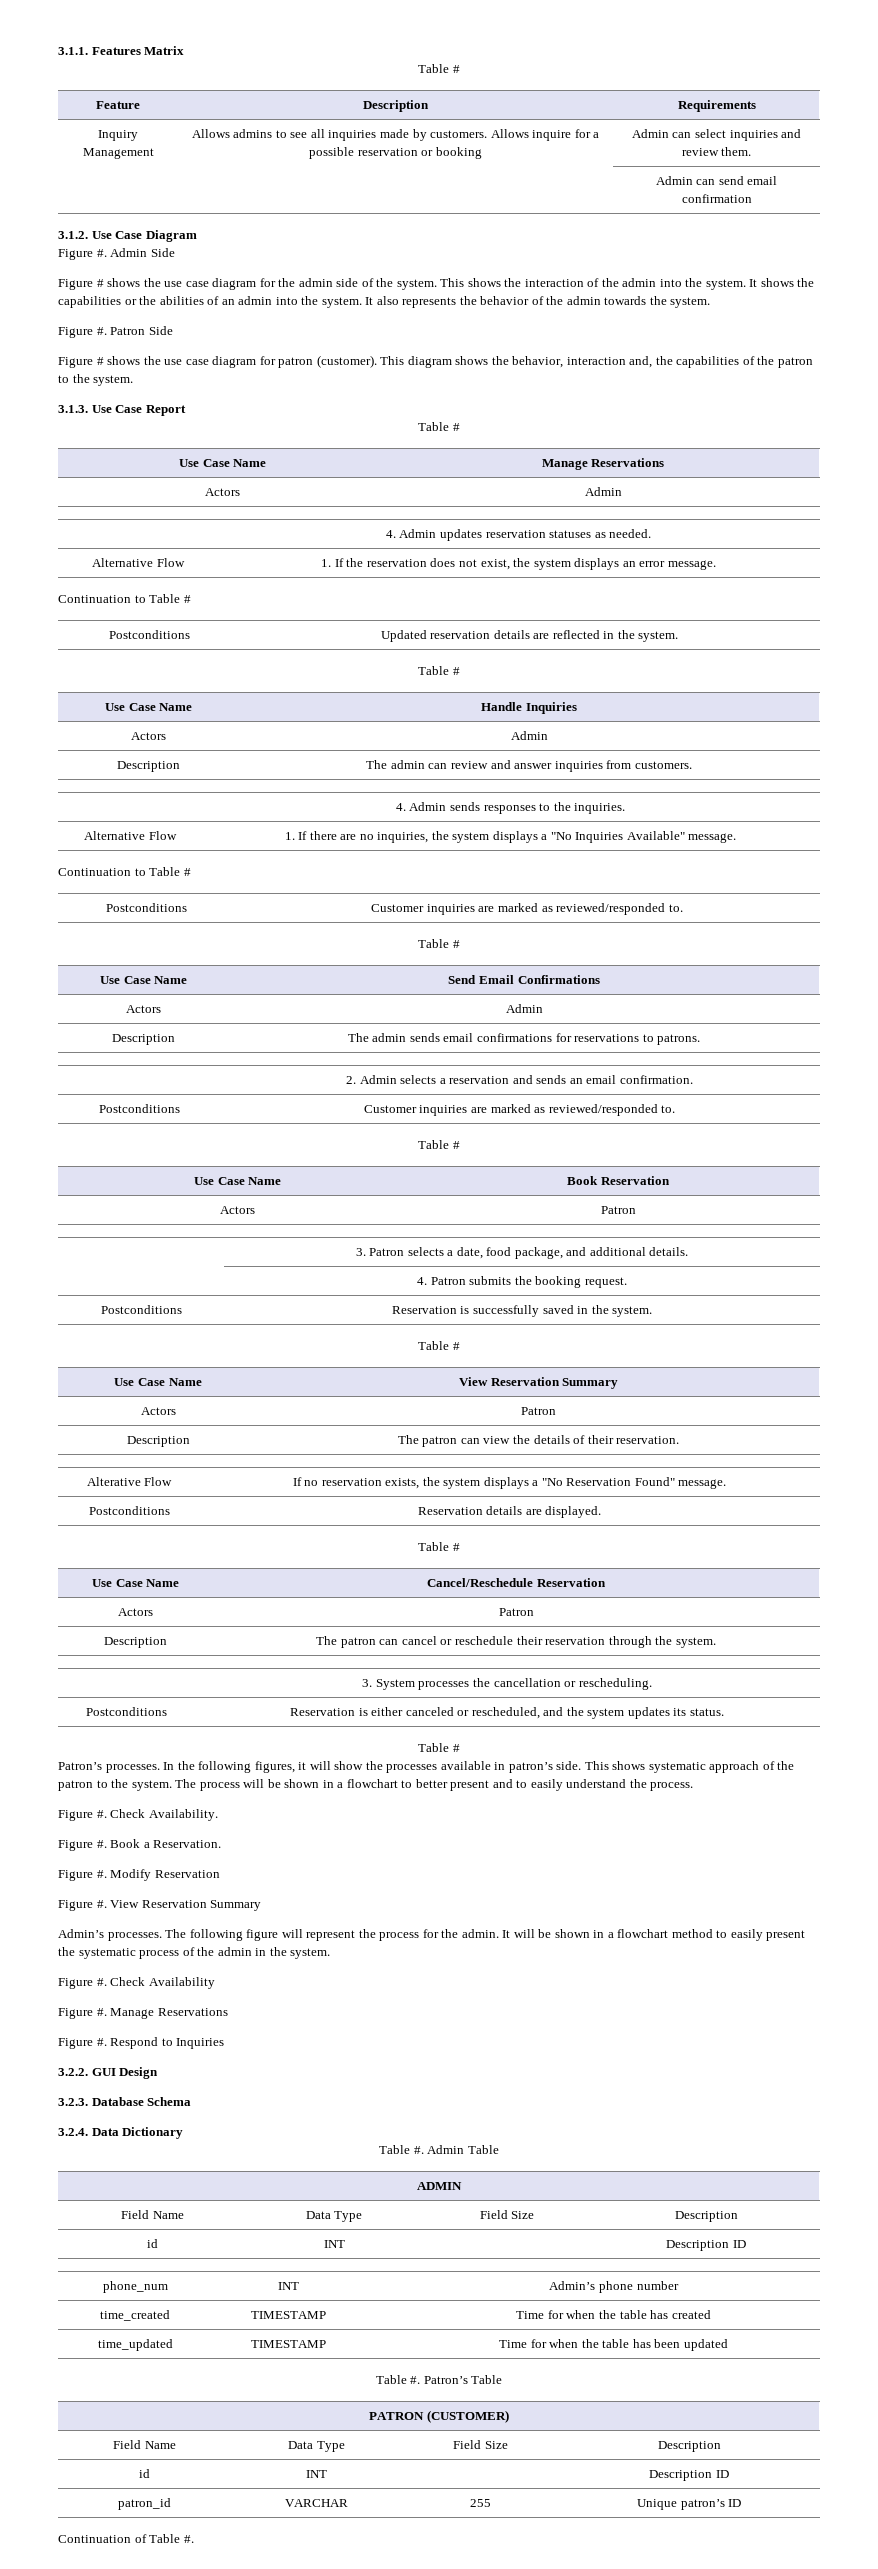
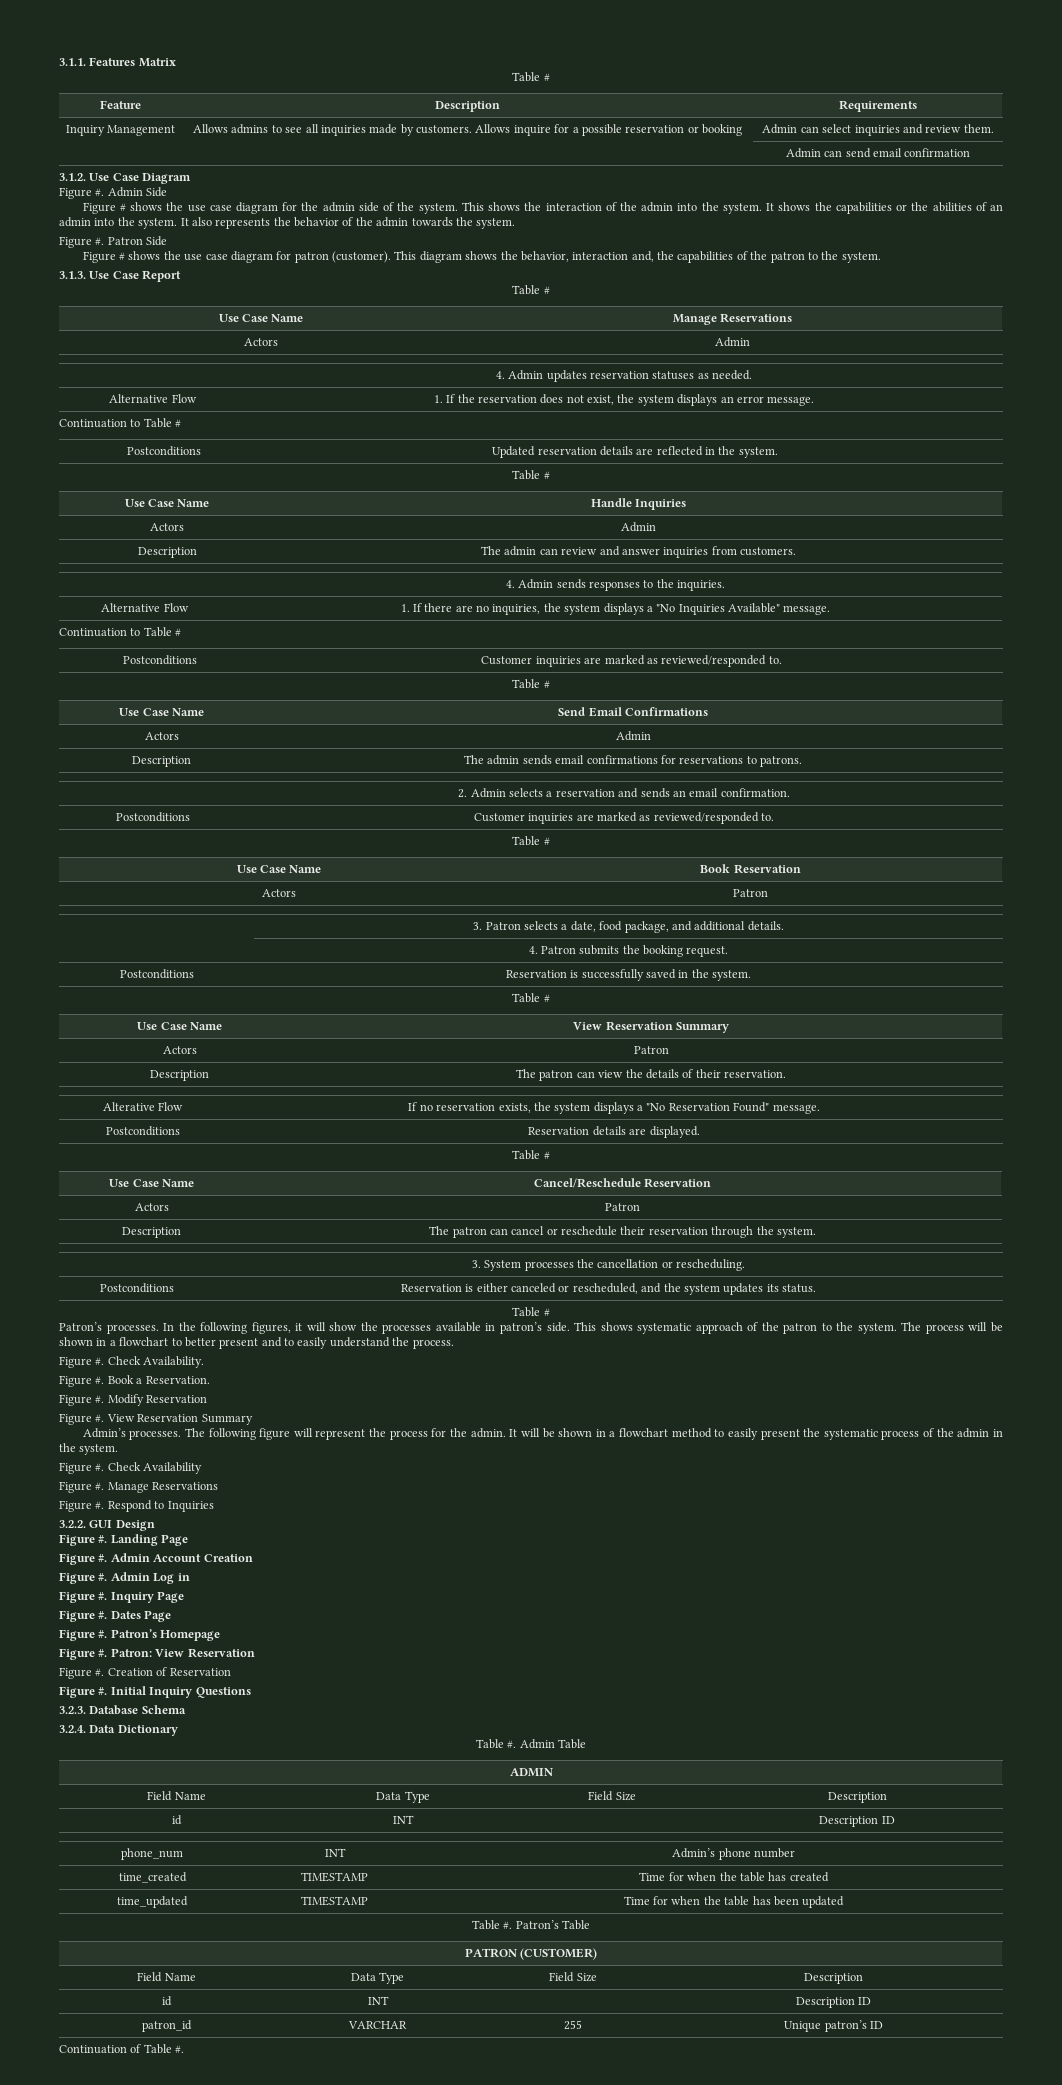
+ Figure #. Landing Page
+ Figure #. Admin Account Creation
+ Figure #. Admin Log in
+ Figure #. Inquiry Page
+ Figure #. Dates Page
+ Figure #. Patron’s Homepage
+ Figure #. Patron: View Reservation
+ Figure #. Creation of Reservation
+ Figure #. Initial Inquiry Questions

